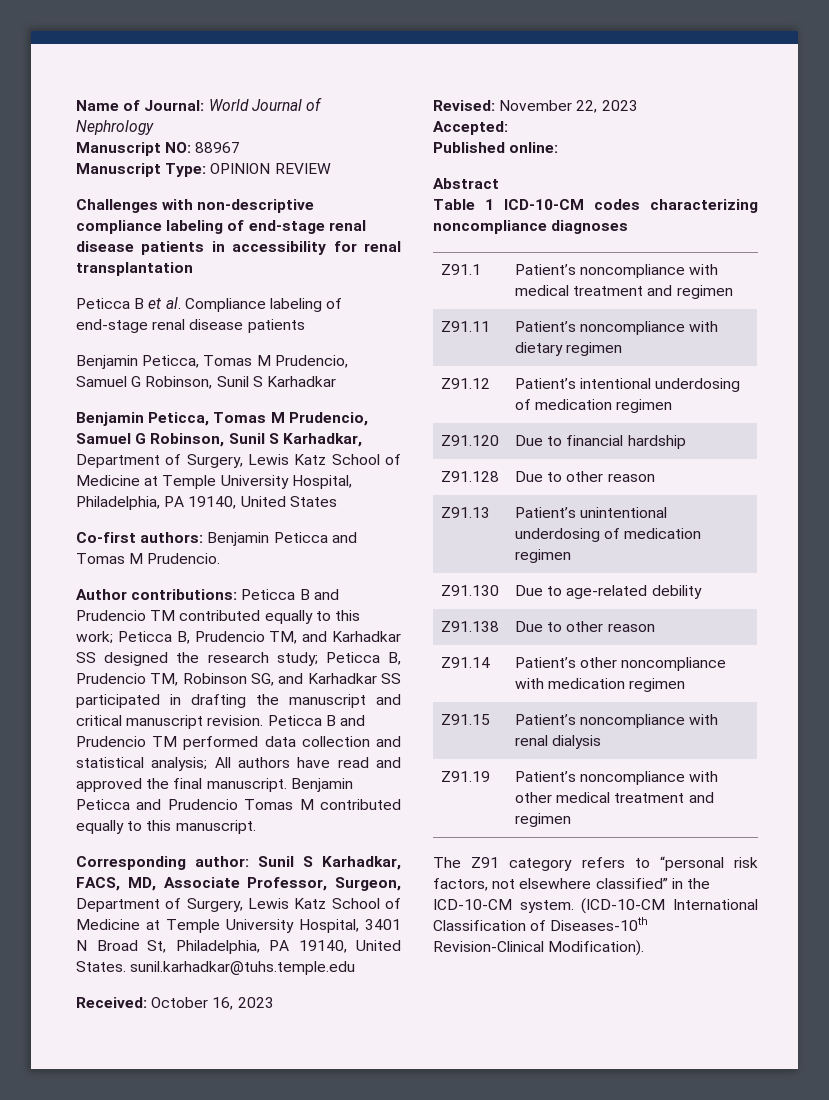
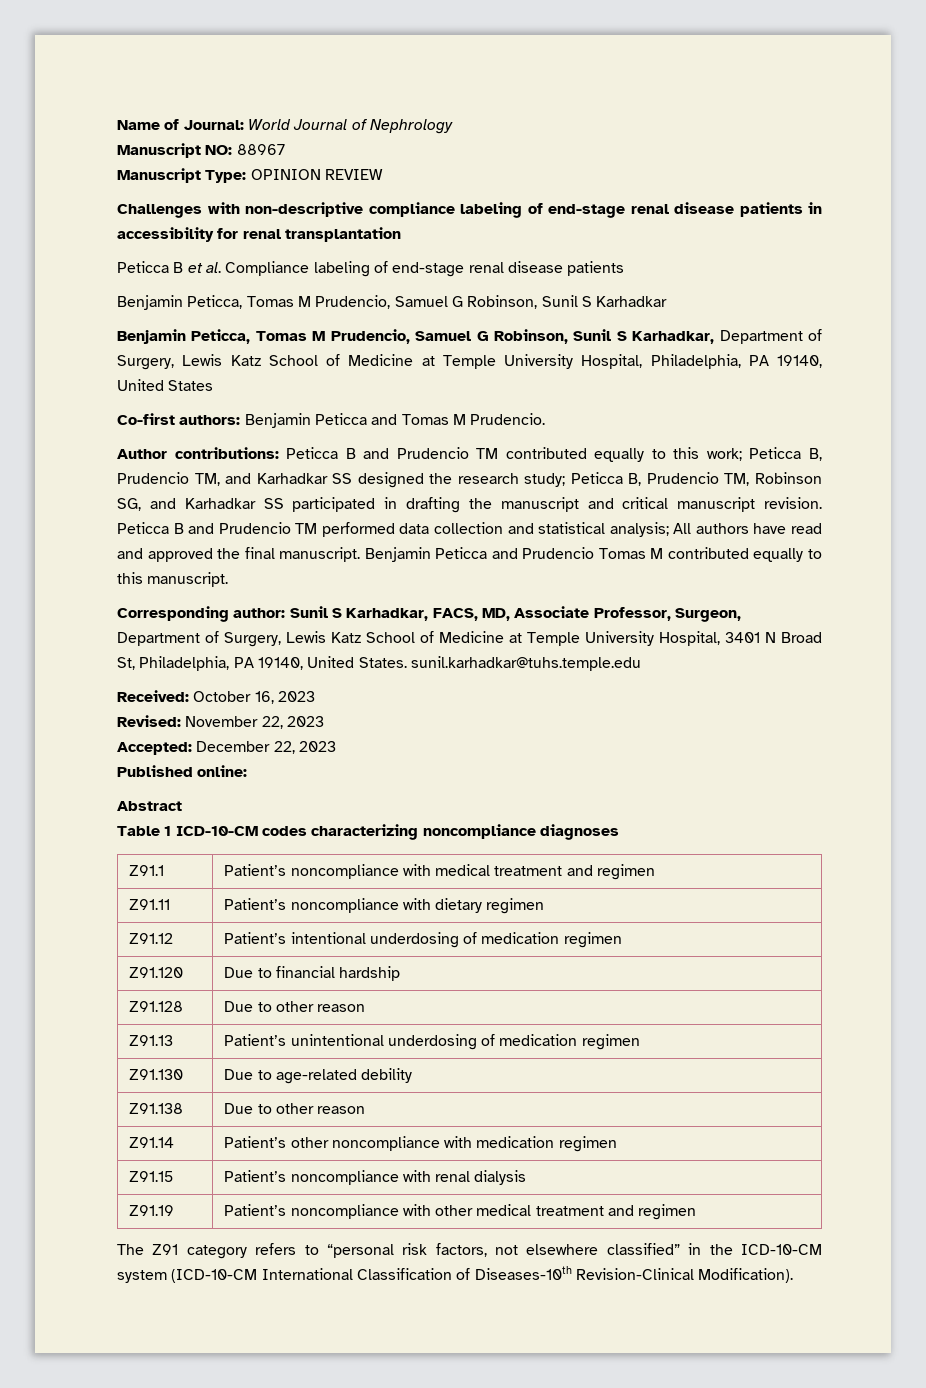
- Accepted:
+ Accepted: December 22, 2023
- The Z91 category refers to “personal risk factors, not elsewhere classified” in the ICD-10-CM system. (ICD-10-CM International Classification of Diseases-10th Revision-Clinical Modification).
+ The Z91 category refers to “personal risk factors, not elsewhere classified” in the ICD-10-CM system (ICD-10-CM International Classification of Diseases-10th Revision-Clinical Modification).

